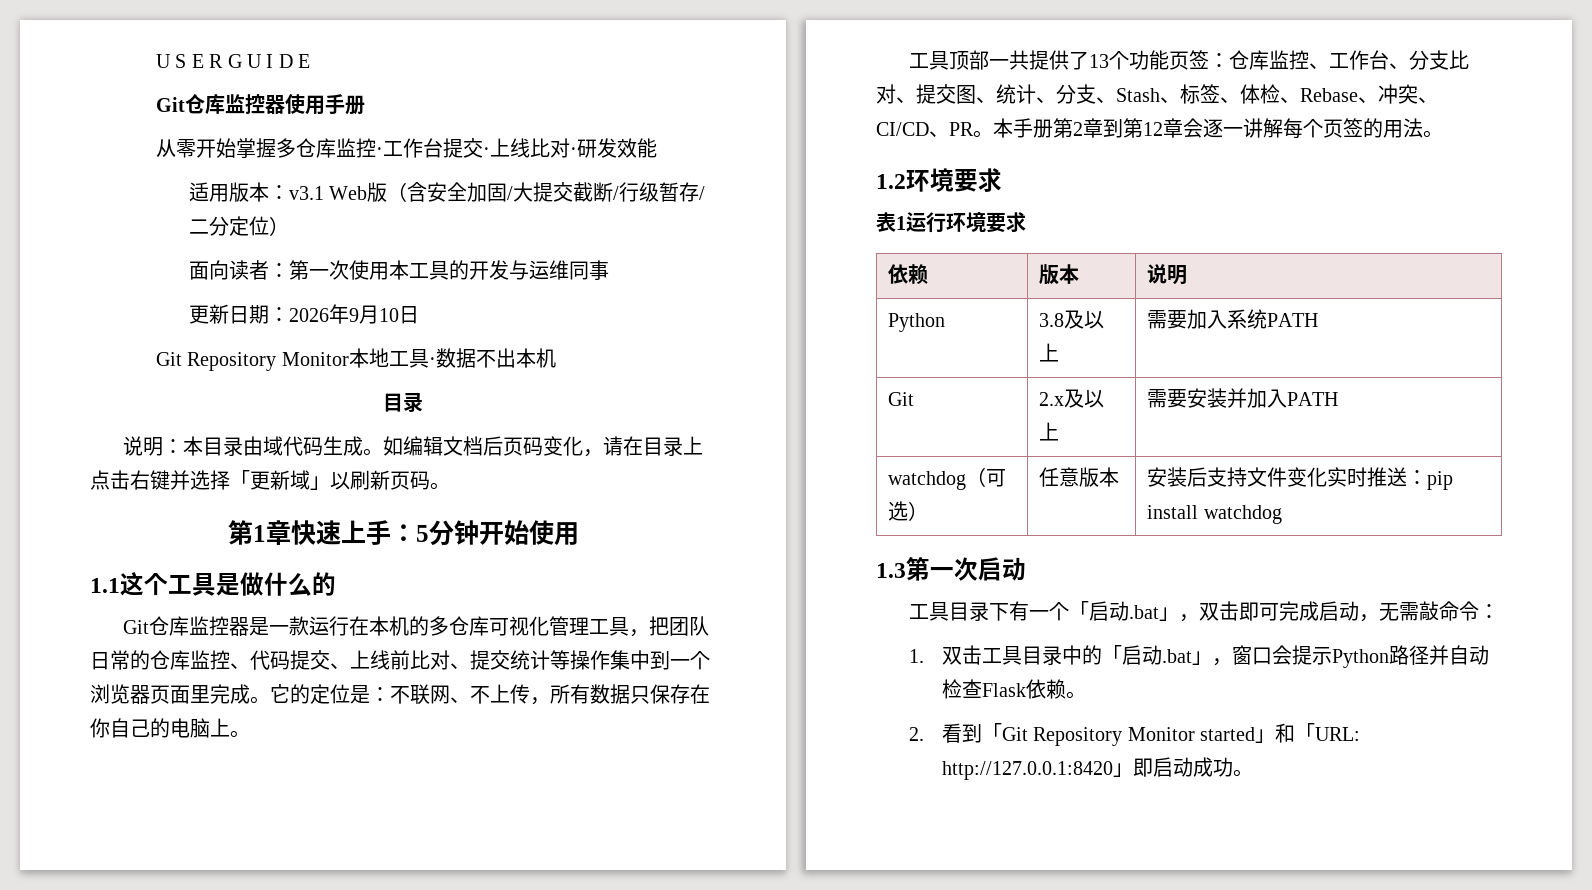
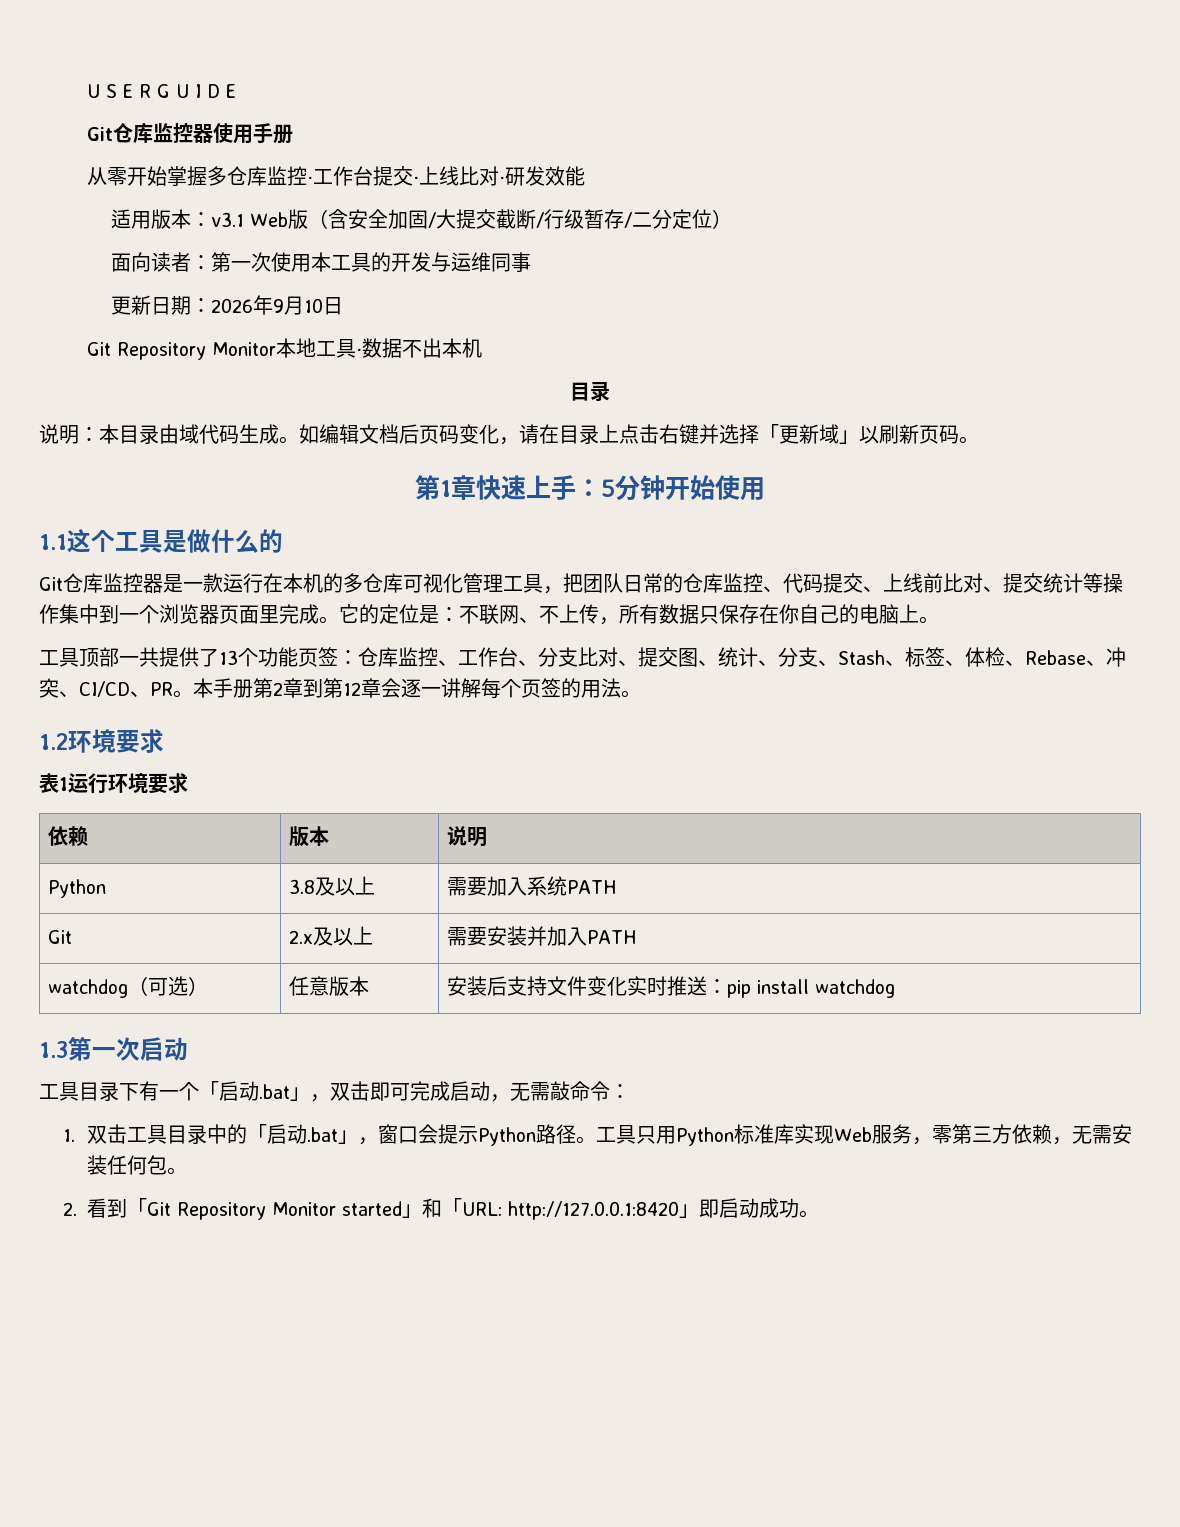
- 1.双击工具目录中的「启动.bat」，窗口会提示Python路径并自动检查Flask依赖。
+ 1.双击工具目录中的「启动.bat」，窗口会提示Python路径。工具只用Python标准库实现Web服务，零第三方依赖，无需安装任何包。

